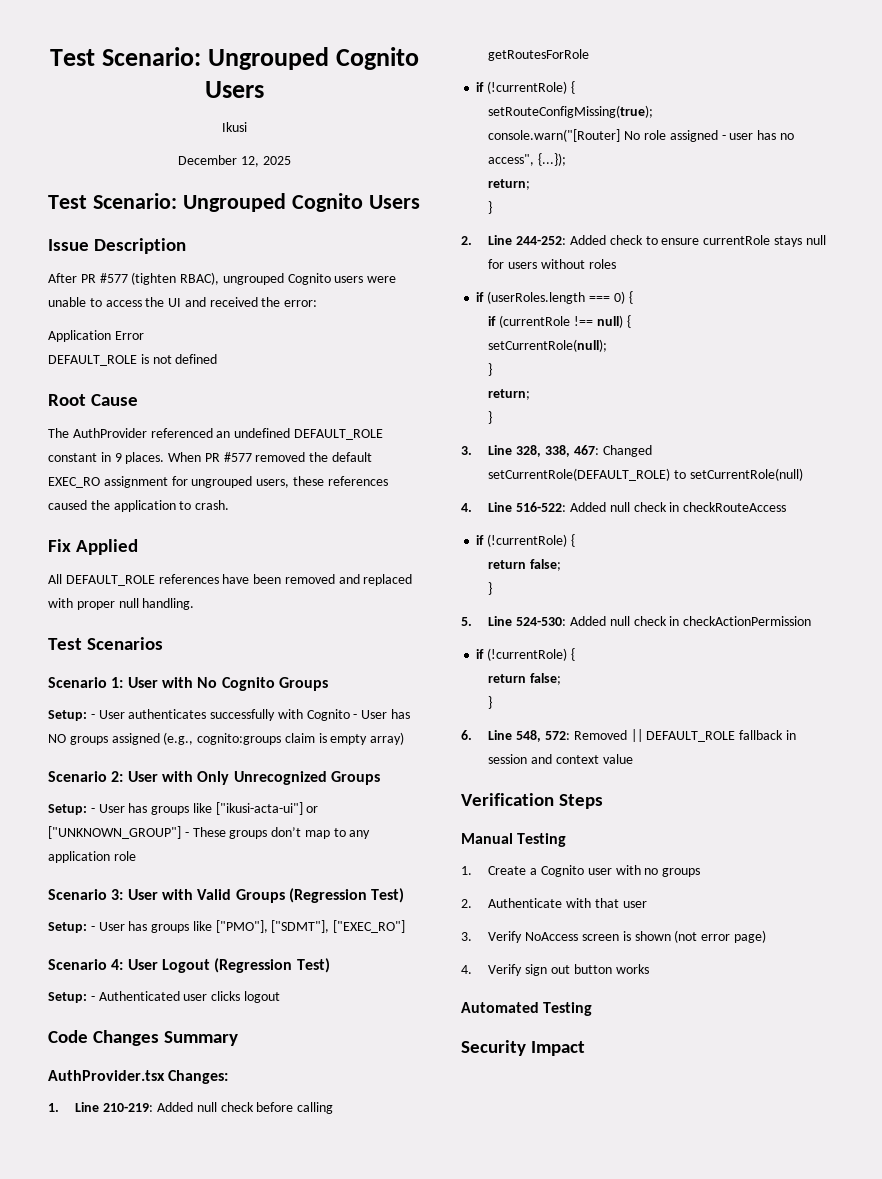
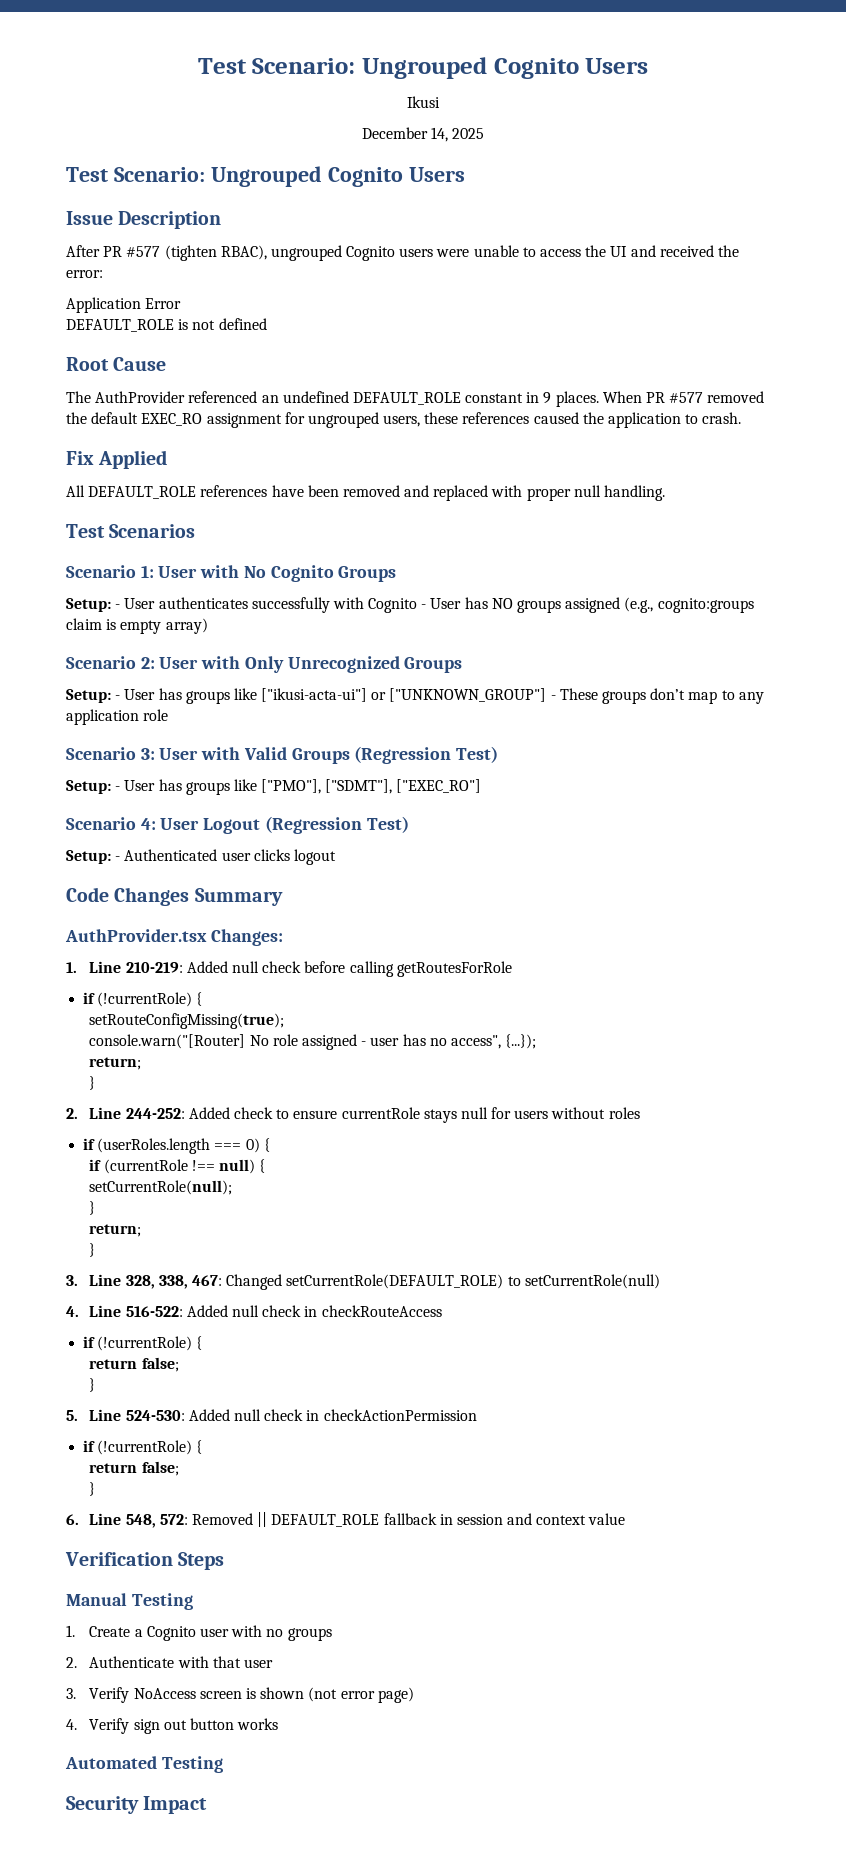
- December 12, 2025
+ December 14, 2025

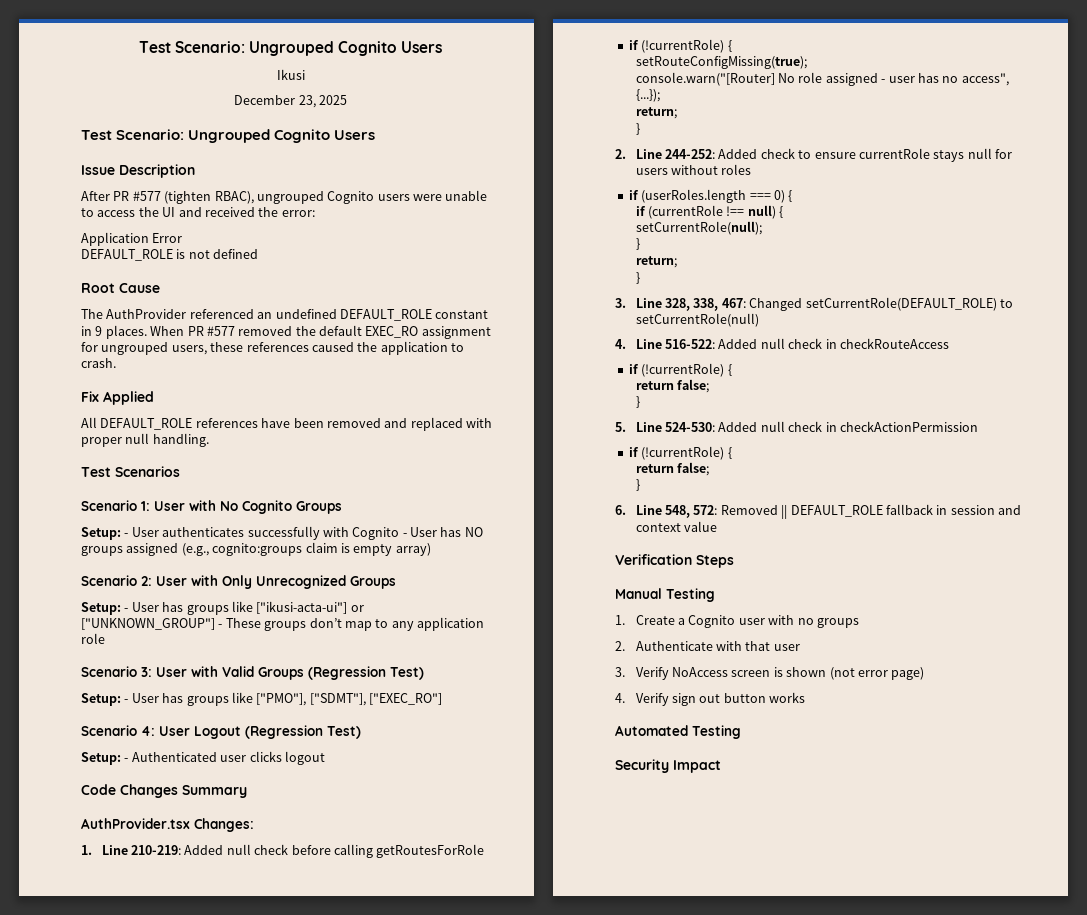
- December 14, 2025
+ December 23, 2025

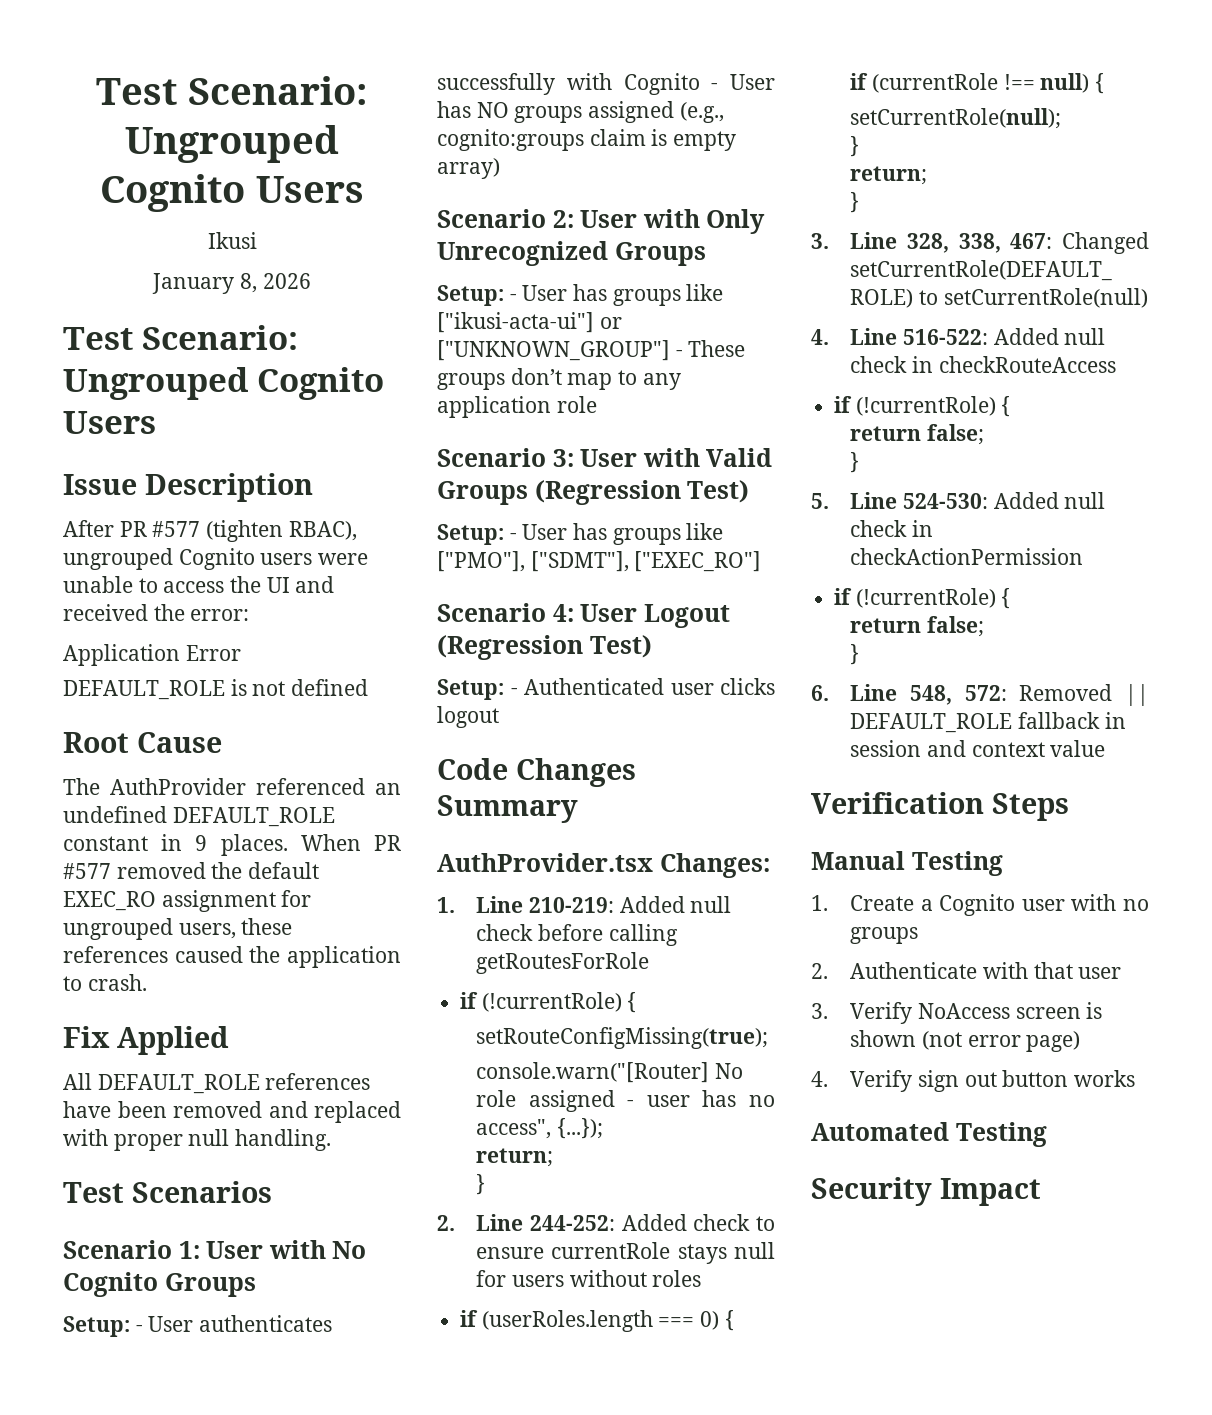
- December 23, 2025
+ January 8, 2026

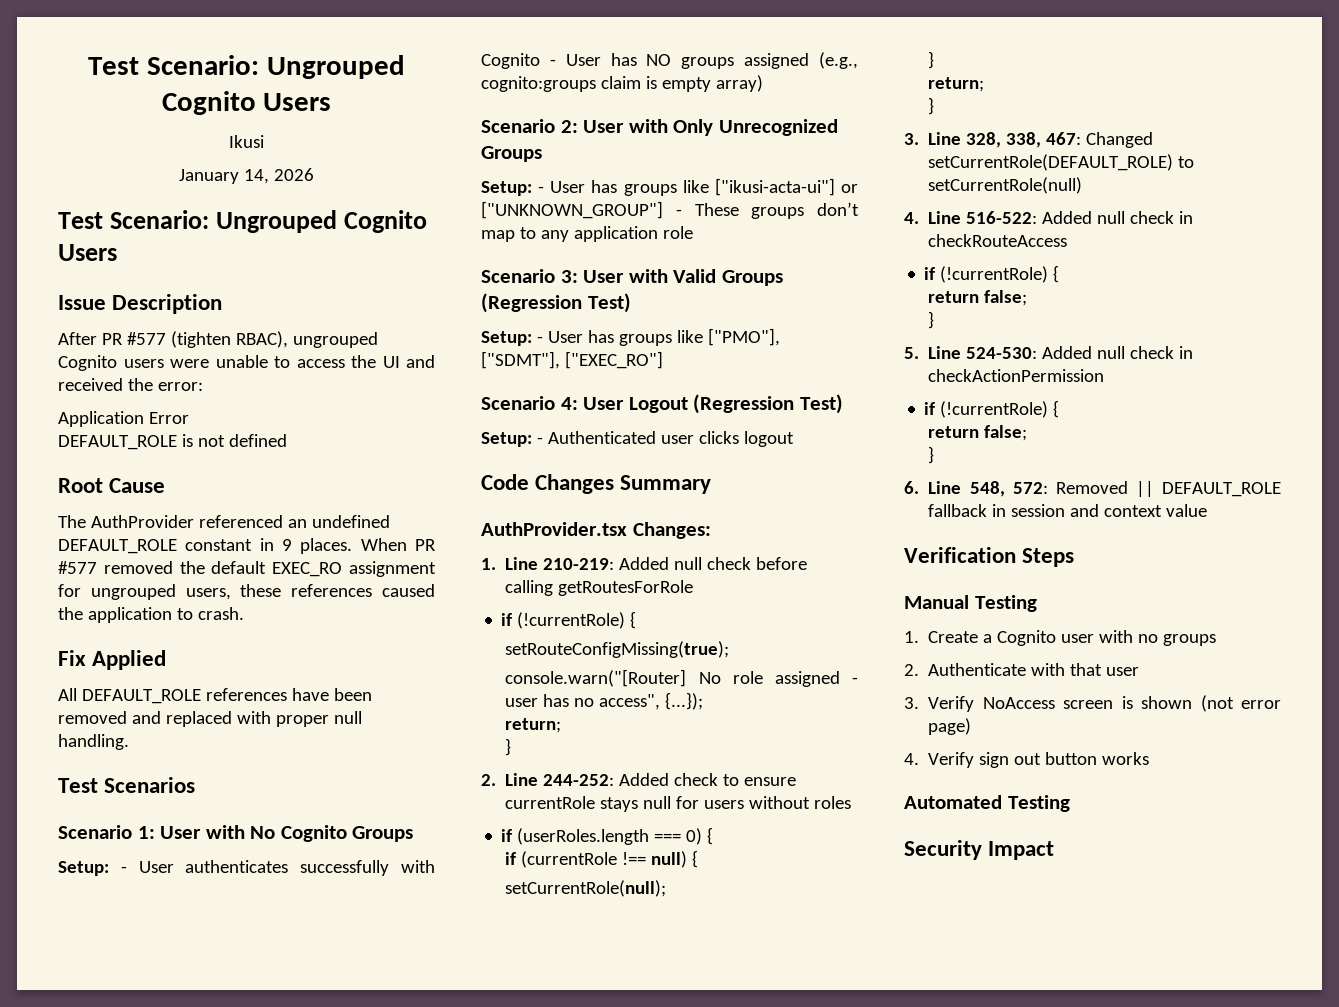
- January 8, 2026
+ January 14, 2026

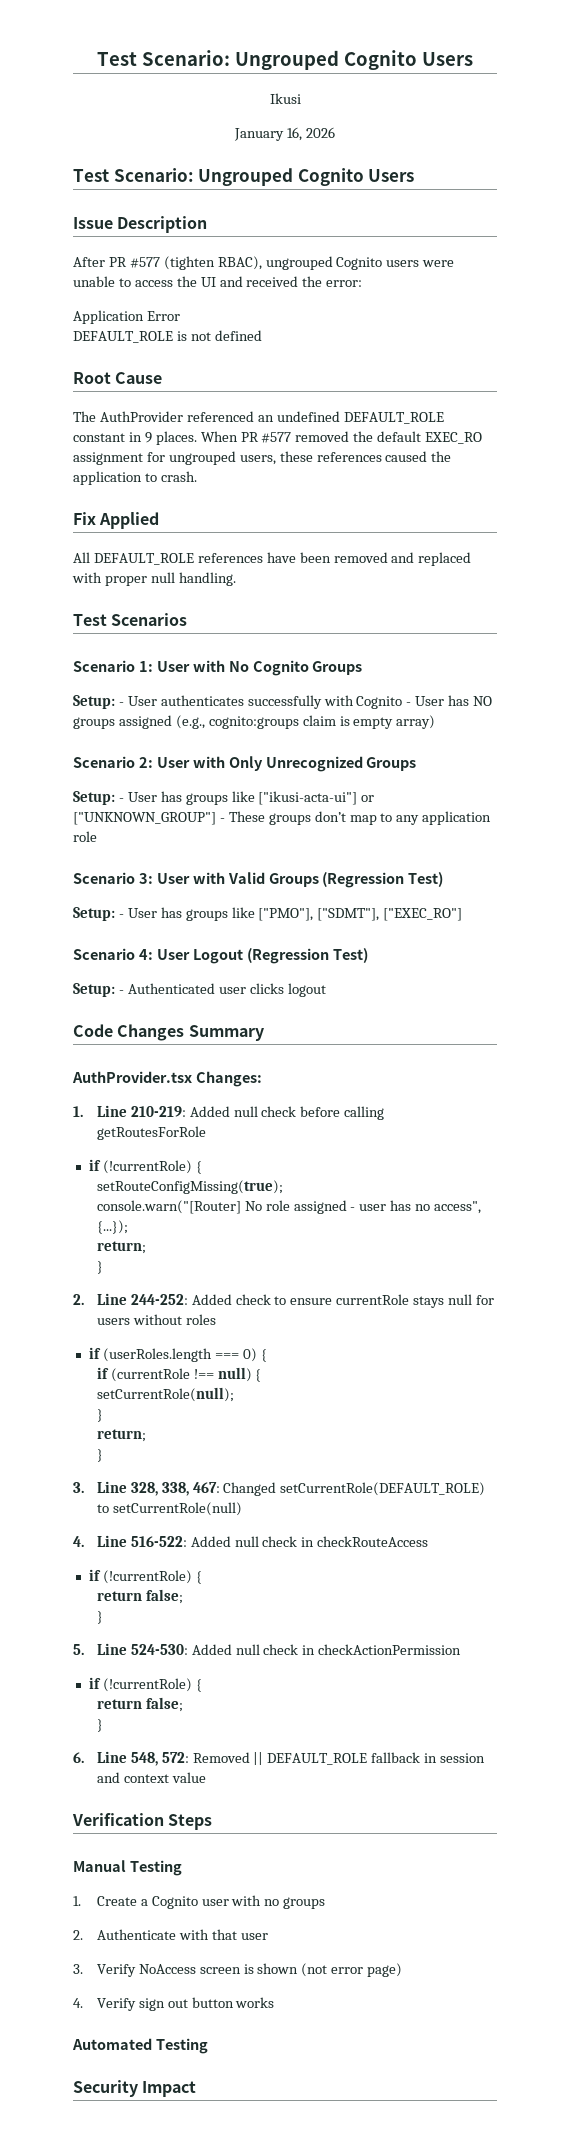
- January 14, 2026
+ January 16, 2026

